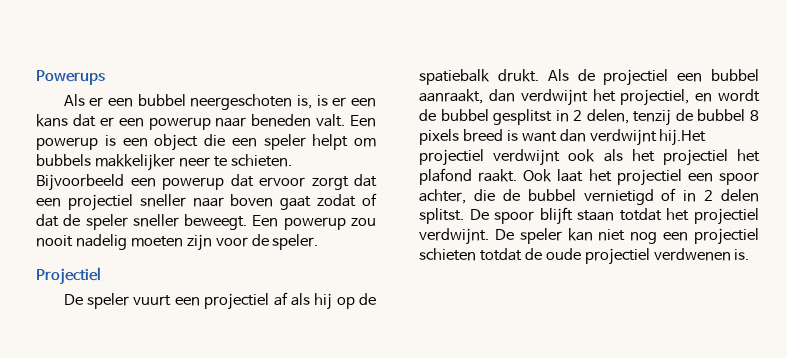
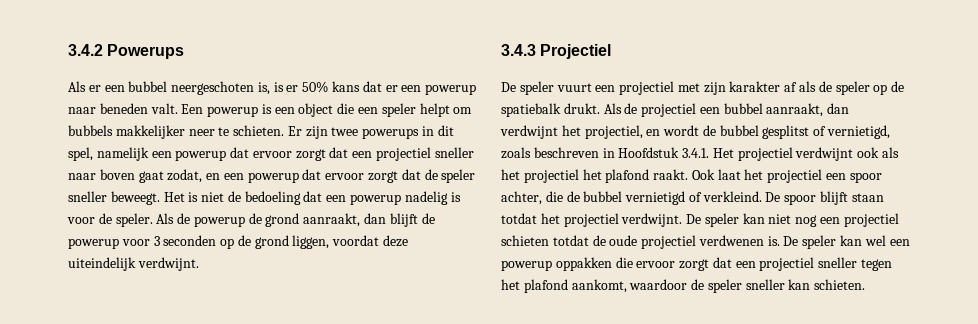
- Powerups
+ 3.4.2 Powerups
- Als er een bubbel neergeschoten is, is er een kans dat er een powerup naar beneden valt.
+ Als er een bubbel neergeschoten is, is er 50% kans dat er een powerup naar beneden valt.
- Bijvoorbeeld een powerup dat ervoor zorgt dat een projectiel sneller naar boven gaat zodat of dat de speler sneller beweegt.
+ Er zijn twee powerups in dit spel, namelijk een powerup dat ervoor zorgt dat een projectiel sneller naar boven gaat zodat, en een powerup dat ervoor zorgt dat de speler sneller beweegt.
- Een powerup zou nooit nadelig moeten zijn voor de speler.
- Projectiel
+ Het is niet de bedoeling dat een powerup nadelig is voor de speler. Als de powerup de grond aanraakt, dan blijft de powerup voor 3 seconden op de grond liggen, voordat deze uiteindelijk verdwijnt.
+ 3.4.3 Projectiel
- De speler vuurt een projectiel af als hij op de spatiebalk drukt.
+ De speler vuurt een projectiel met zijn karakter af als de speler op de spatiebalk drukt.
- Als de projectiel een bubbel aanraakt, dan verdwijnt het projectiel, en wordt de bubbel gesplitst in 2 delen, tenzij de bubbel 8 pixels breed is want dan verdwijnt hij.Het projectiel verdwijnt ook als het projectiel het plafond raakt.
+ Als de projectiel een bubbel aanraakt, dan verdwijnt het projectiel, en wordt de bubbel gesplitst of vernietigd, zoals beschreven in Hoofdstuk 3.4.1. Het projectiel verdwijnt ook als het projectiel het plafond raakt.
- Ook laat het projectiel een spoor achter, die de bubbel vernietigd of in 2 delen splitst.
+ Ook laat het projectiel een spoor achter, die de bubbel vernietigd of verkleind.
+ De speler kan wel een powerup oppakken die ervoor zorgt dat een projectiel sneller tegen het plafond aankomt, waardoor de speler sneller kan schieten.

